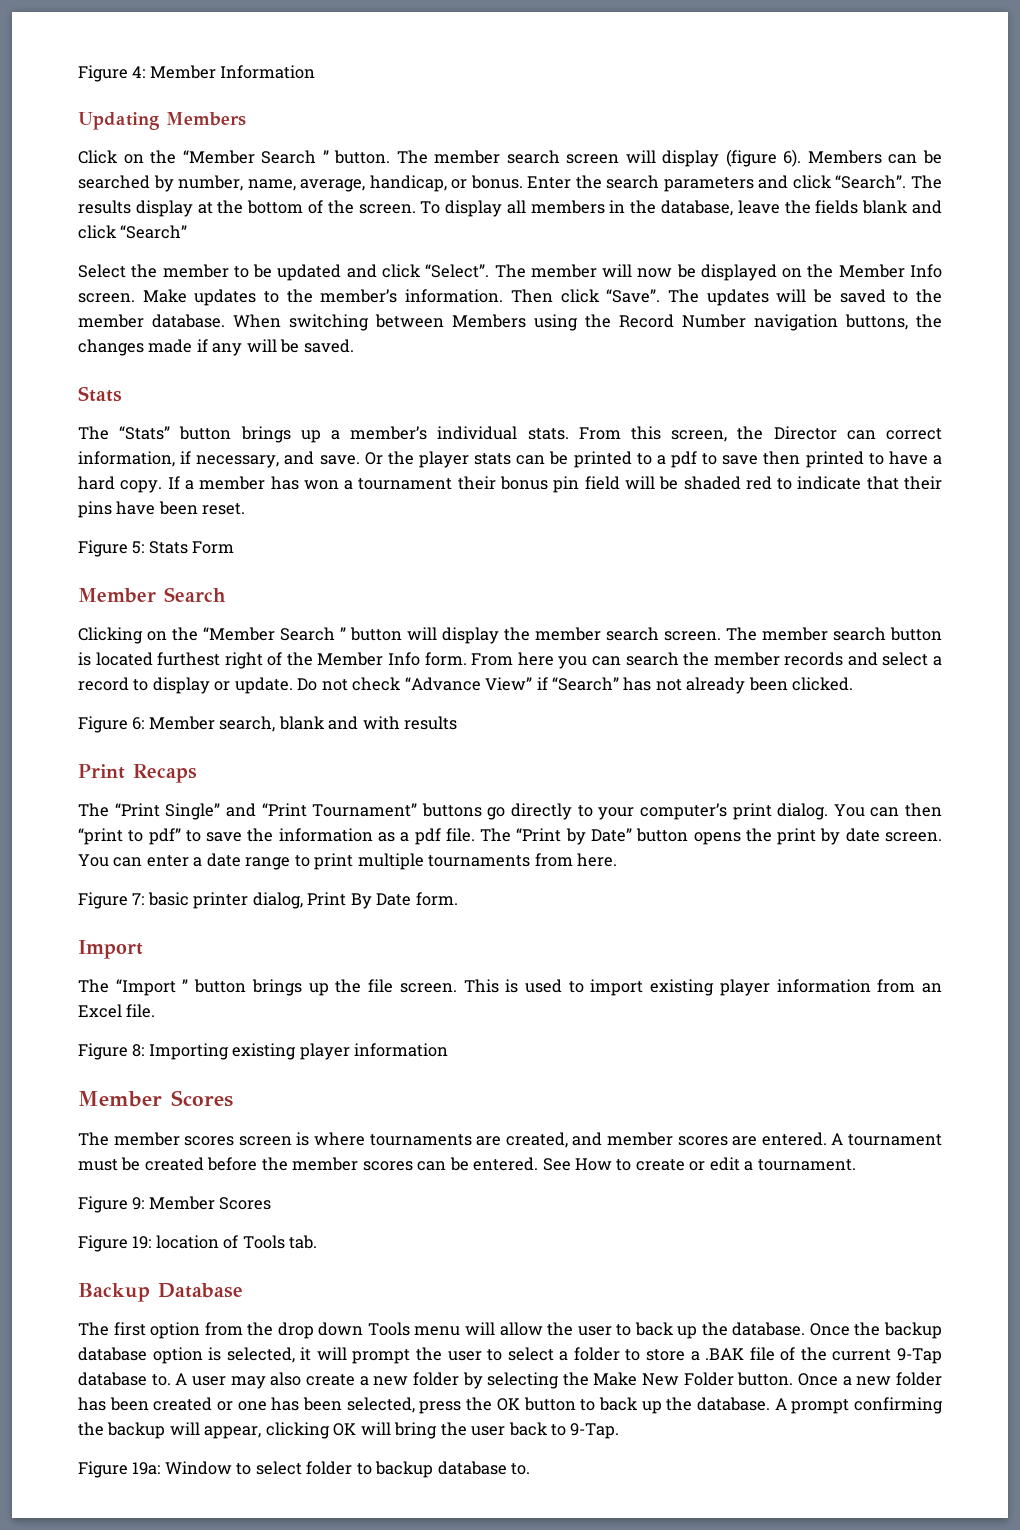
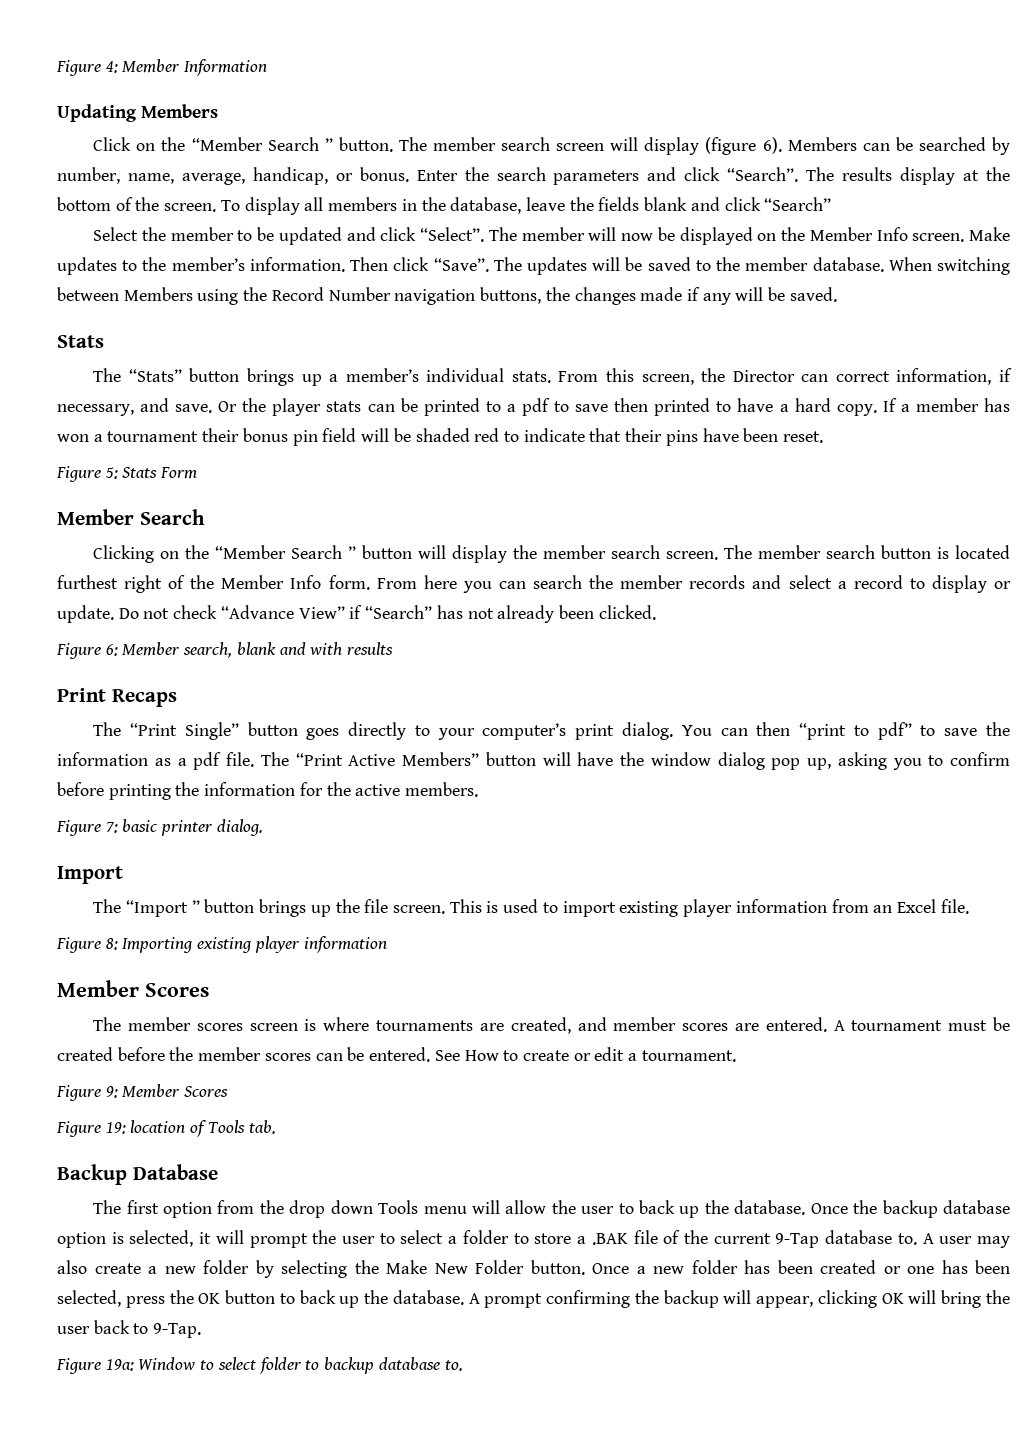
- The “Print Single” and “Print Tournament” buttons go directly to your computer’s print dialog.
+ The “Print Single” button goes directly to your computer’s print dialog.
- The “Print by Date” button opens the print by date screen. You can enter a date range to print multiple tournaments from here.
+ The “Print Active Members” button will have the window dialog pop up, asking you to confirm before printing the information for the active members.
- Figure 7: basic printer dialog, Print By Date form.
+ Figure 7: basic printer dialog.

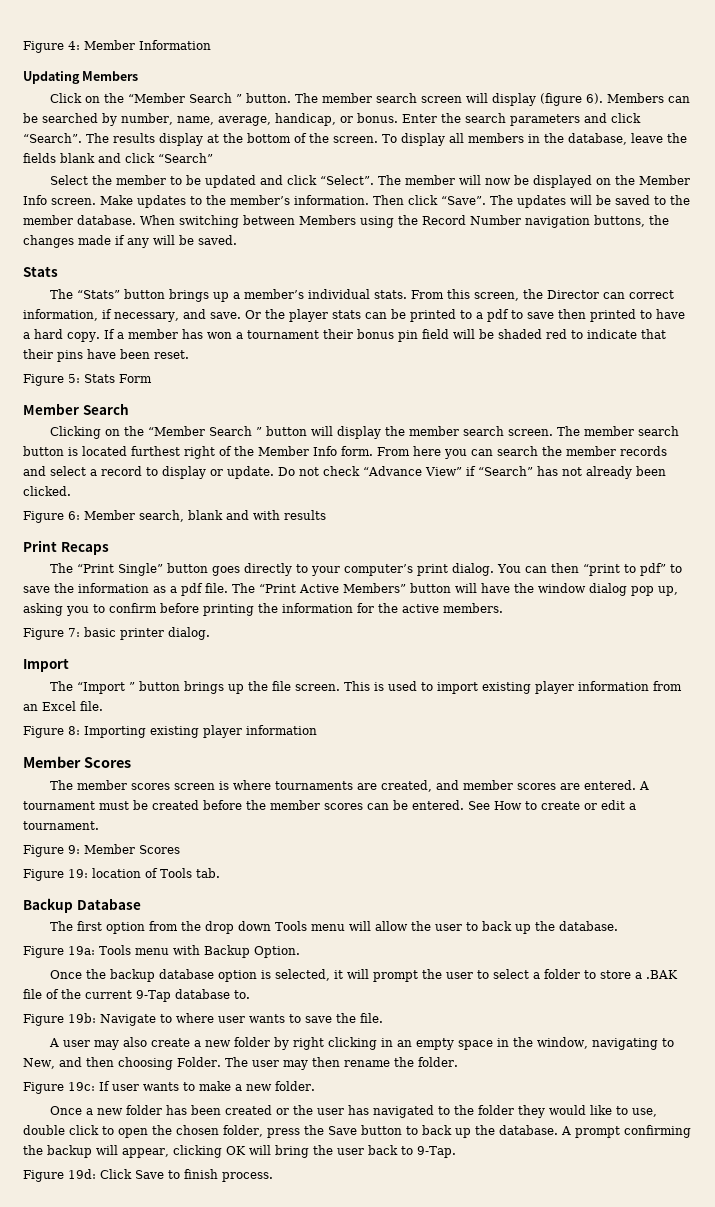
- The first option from the drop down Tools menu will allow the user to back up the database. Once the backup database option is selected, it will prompt the user to select a folder to store a .BAK file of the current 9-Tap database to. A user may also create a new folder by selecting the Make New Folder button. Once a new folder has been created or one has been selected, press the OK button to back up the database.
+ The first option from the drop down Tools menu will allow the user to back up the database.
+ Figure 19a: Tools menu with Backup Option.
+ Once the backup database option is selected, it will prompt the user to select a folder to store a .BAK file of the current 9-Tap database to.
+ Figure 19b: Navigate to where user wants to save the file.
+ A user may also create a new folder by right clicking in an empty space in the window, navigating to New, and then choosing Folder. The user may then rename the folder.
+ Figure 19c: If user wants to make a new folder.
+ Once a new folder has been created or the user has navigated to the folder they would like to use, double click to open the chosen folder, press the Save button to back up the database.
- Figure 19a: Window to select folder to backup database to.
+ Figure 19d: Click Save to finish process.

